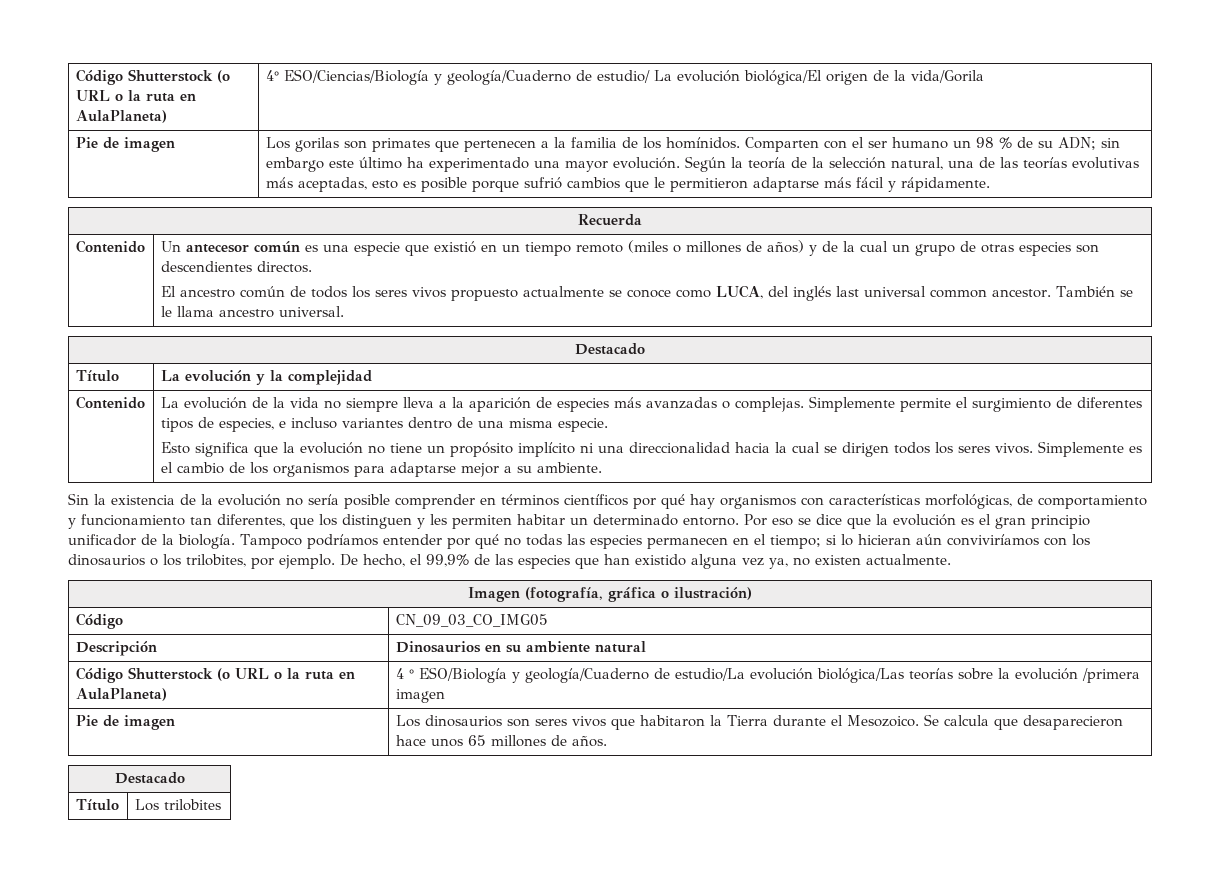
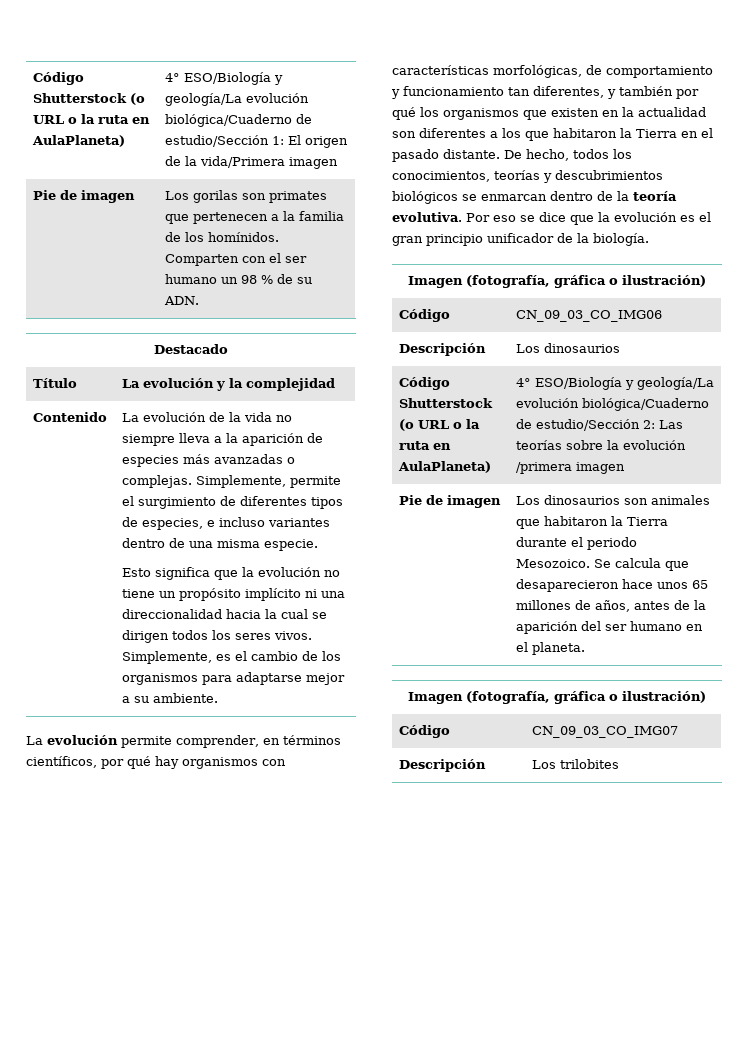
- Código Shutterstock (o URL o la ruta en AulaPlaneta) | 4° ESO/Ciencias/Biología y geología/Cuaderno de estudio/ La evolución biológica/El origen de la vida/Gorila
+ Código Shutterstock (o URL o la ruta en AulaPlaneta) | 4° ESO/Biología y geología/La evolución biológica/Cuaderno de estudio/Sección 1: El origen de la vida/Primera imagen
- Comparten con el ser humano un 98 % de su ADN; sin embargo este último ha experimentado una mayor evolución. Según la teoría de la selección natural, una de las teorías evolutivas más aceptadas, esto es posible porque sufrió cambios que le permitieron adaptarse más fácil y rápidamente.
- Recuerda
- Contenido | Un antecesor común es una especie que existió en un tiempo remoto (miles o millones de años) y de la cual un grupo de otras especies son descendientes directos.
- El ancestro común de todos los seres vivos propuesto actualmente se conoce como LUCA, del inglés last universal common ancestor. También se le llama ancestro universal.
+ Comparten con el ser humano un 98 % de su ADN.
- Simplemente permite el surgimiento de diferentes tipos de especies, e incluso variantes dentro de una misma especie.
+ Simplemente, permite el surgimiento de diferentes tipos de especies, e incluso variantes dentro de una misma especie.
- Simplemente es el cambio de los organismos para adaptarse mejor a su ambiente.
+ Simplemente, es el cambio de los organismos para adaptarse mejor a su ambiente.
- Sin la existencia de la evolución no sería posible comprender en términos científicos por qué hay organismos con características morfológicas, de comportamiento y funcionamiento tan diferentes, que los distinguen y les permiten habitar un determinado entorno.
+ La evolución permite comprender, en términos científicos, por qué hay organismos con características morfológicas, de comportamiento y funcionamiento tan diferentes, y también por qué los organismos que existen en la actualidad son diferentes a los que habitaron la Tierra en el pasado distante. De hecho, todos los conocimientos, teorías y descubrimientos biológicos se enmarcan dentro de la teoría evolutiva.
- Por eso se dice que la evolución es el gran principio unificador de la biología. Tampoco podríamos entender por qué no todas las especies permanecen en el tiempo; si lo hicieran aún conviviríamos con los dinosaurios o los trilobites, por ejemplo. De hecho, el 99,9% de las especies que han existido alguna vez ya, no existen actualmente.
+ Por eso se dice que la evolución es el gran principio unificador de la biología.
  Imagen (fotografía, gráfica o ilustración)
- Código | CN_09_03_CO_IMG05
- Descripción | Dinosaurios en su ambiente natural
- Código Shutterstock (o URL o la ruta en AulaPlaneta) | 4 ° ESO/Biología y geología/Cuaderno de estudio/La evolución biológica/Las teorías sobre la evolución /primera imagen
+ Código | CN_09_03_CO_IMG06
+ Descripción | Los dinosaurios
+ Código Shutterstock (o URL o la ruta en AulaPlaneta) | 4° ESO/Biología y geología/La evolución biológica/Cuaderno de estudio/Sección 2: Las teorías sobre la evolución /primera imagen
- Pie de imagen | Los dinosaurios son seres vivos que habitaron la Tierra durante el Mesozoico. Se calcula que desaparecieron hace unos 65 millones de años.
- Destacado
- Título | Los trilobites
+ Pie de imagen | Los dinosaurios son animales que habitaron la Tierra durante el periodo Mesozoico. Se calcula que desaparecieron hace unos 65 millones de años, antes de la aparición del ser humano en el planeta.
+ Imagen (fotografía, gráfica o ilustración)
+ Código | CN_09_03_CO_IMG07
+ Descripción | Los trilobites

